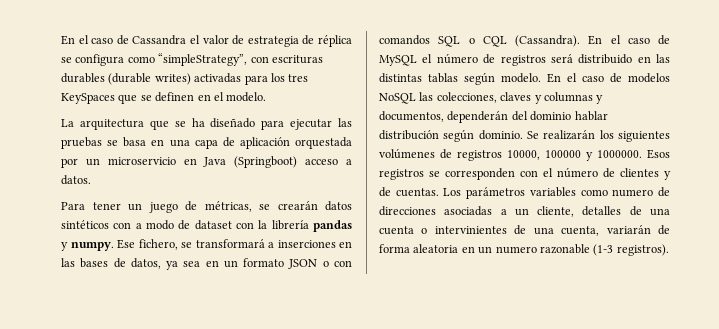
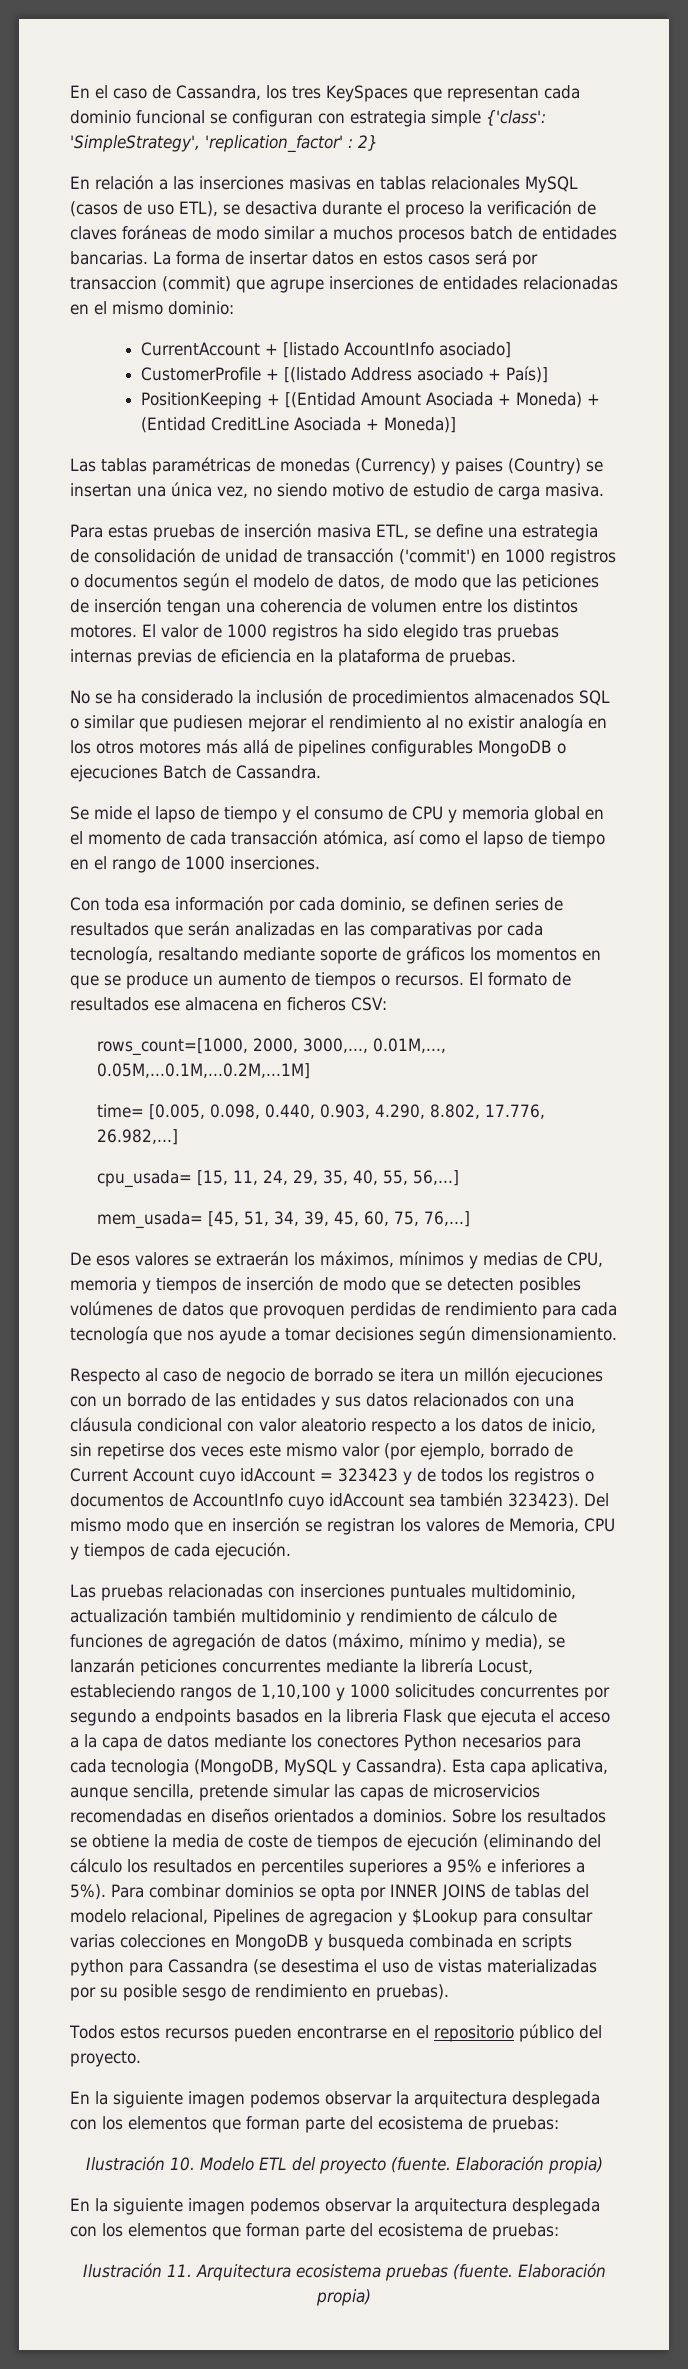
- En el caso de Cassandra el valor de estrategia de réplica se configura como “simpleStrategy”, con escrituras durables (durable writes) activadas para los tres KeySpaces que se definen en el modelo.
- La arquitectura que se ha diseñado para ejecutar las pruebas se basa en una capa de aplicación orquestada por un microservicio en Java (Springboot) acceso a datos.
- Para tener un juego de métricas, se crearán datos sintéticos con a modo de dataset con la librería pandas y numpy. Ese fichero, se transformará a inserciones en las bases de datos, ya sea en un formato JSON o con comandos SQL o CQL (Cassandra). En el caso de MySQL el número de registros será distribuido en las distintas tablas según modelo. En el caso de modelos NoSQL las colecciones, claves y columnas y documentos, dependerán del dominio hablar distribución según dominio. Se realizarán los siguientes volúmenes de registros 10000, 100000 y 1000000. Esos registros se corresponden con el número de clientes y de cuentas. Los parámetros variables como numero de direcciones asociadas a un cliente, detalles de una cuenta o intervinientes de una cuenta, variarán de forma aleatoria en un numero razonable (1-3 registros).
+ En el caso de Cassandra, los tres KeySpaces que representan cada dominio funcional se configuran con estrategia simple {'class': 'SimpleStrategy', 'replication_factor' : 2}
+ En relación a las inserciones masivas en tablas relacionales MySQL (casos de uso ETL), se desactiva durante el proceso la verificación de claves foráneas de modo similar a muchos procesos batch de entidades bancarias. La forma de insertar datos en estos casos será por transaccion (commit) que agrupe inserciones de entidades relacionadas en el mismo dominio:
+ CurrentAccount + [listado AccountInfo asociado]
+ CustomerProfile + [(listado Address asociado + País)]
+ PositionKeeping + [(Entidad Amount Asociada + Moneda) + (Entidad CreditLine Asociada + Moneda)]
+ Las tablas paramétricas de monedas (Currency) y paises (Country) se insertan una única vez, no siendo motivo de estudio de carga masiva.
+ Para estas pruebas de inserción masiva ETL, se define una estrategia de consolidación de unidad de transacción ('commit') en 1000 registros o documentos según el modelo de datos, de modo que las peticiones de inserción tengan una coherencia de volumen entre los distintos motores. El valor de 1000 registros ha sido elegido tras pruebas internas previas de eficiencia en la plataforma de pruebas.
+ No se ha considerado la inclusión de procedimientos almacenados SQL o similar que pudiesen mejorar el rendimiento al no existir analogía en los otros motores más allá de pipelines configurables MongoDB o ejecuciones Batch de Cassandra.
+ Se mide el lapso de tiempo y el consumo de CPU y memoria global en el momento de cada transacción atómica, así como el lapso de tiempo en el rango de 1000 inserciones.
+ Con toda esa información por cada dominio, se definen series de resultados que serán analizadas en las comparativas por cada tecnología, resaltando mediante soporte de gráficos los momentos en que se produce un aumento de tiempos o recursos. El formato de resultados ese almacena en ficheros CSV:
+ rows_count=[1000, 2000, 3000,..., 0.01M,..., 0.05M,...0.1M,...0.2M,...1M]
+ time= [0.005, 0.098, 0.440, 0.903, 4.290, 8.802, 17.776, 26.982,...]
+ cpu_usada= [15, 11, 24, 29, 35, 40, 55, 56,...]
+ mem_usada= [45, 51, 34, 39, 45, 60, 75, 76,...]
+ De esos valores se extraerán los máximos, mínimos y medias de CPU, memoria y tiempos de inserción de modo que se detecten posibles volúmenes de datos que provoquen perdidas de rendimiento para cada tecnología que nos ayude a tomar decisiones según dimensionamiento.
+ Respecto al caso de negocio de borrado se itera un millón ejecuciones con un borrado de las entidades y sus datos relacionados con una cláusula condicional con valor aleatorio respecto a los datos de inicio, sin repetirse dos veces este mismo valor (por ejemplo, borrado de Current Account cuyo idAccount = 323423 y de todos los registros o documentos de AccountInfo cuyo idAccount sea también 323423). Del mismo modo que en inserción se registran los valores de Memoria, CPU y tiempos de cada ejecución.
+ Las pruebas relacionadas con inserciones puntuales multidominio, actualización también multidominio y rendimiento de cálculo de funciones de agregación de datos (máximo, mínimo y media), se lanzarán peticiones concurrentes mediante la librería Locust, estableciendo rangos de 1,10,100 y 1000 solicitudes concurrentes por segundo a endpoints basados en la libreria Flask que ejecuta el acceso a la capa de datos mediante los conectores Python necesarios para cada tecnologia (MongoDB, MySQL y Cassandra). Esta capa aplicativa, aunque sencilla, pretende simular las capas de microservicios recomendadas en diseños orientados a dominios. Sobre los resultados se obtiene la media de coste de tiempos de ejecución (eliminando del cálculo los resultados en percentiles superiores a 95% e inferiores a 5%). Para combinar dominios se opta por INNER JOINS de tablas del modelo relacional, Pipelines de agregacion y $Lookup para consultar varias colecciones en MongoDB y busqueda combinada en scripts python para Cassandra (se desestima el uso de vistas materializadas por su posible sesgo de rendimiento en pruebas).
+ Todos estos recursos pueden encontrarse en el repositorio público del proyecto.
+ En la siguiente imagen podemos observar la arquitectura desplegada con los elementos que forman parte del ecosistema de pruebas:
+ Ilustración 10. Modelo ETL del proyecto (fuente. Elaboración propia)
+ En la siguiente imagen podemos observar la arquitectura desplegada con los elementos que forman parte del ecosistema de pruebas:
+ Ilustración 11. Arquitectura ecosistema pruebas (fuente. Elaboración propia)

